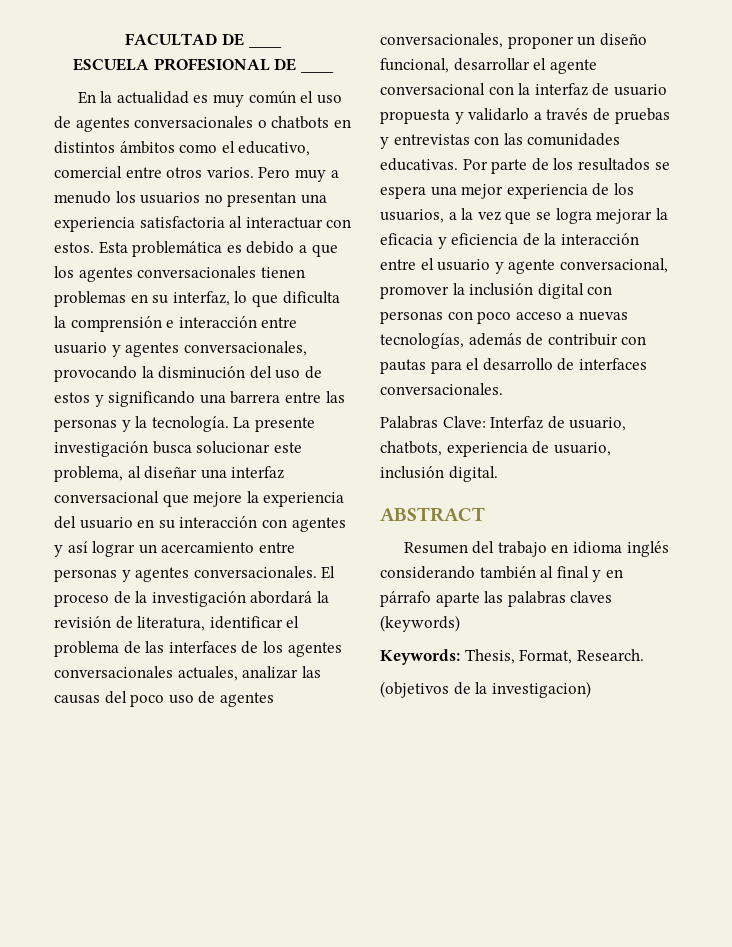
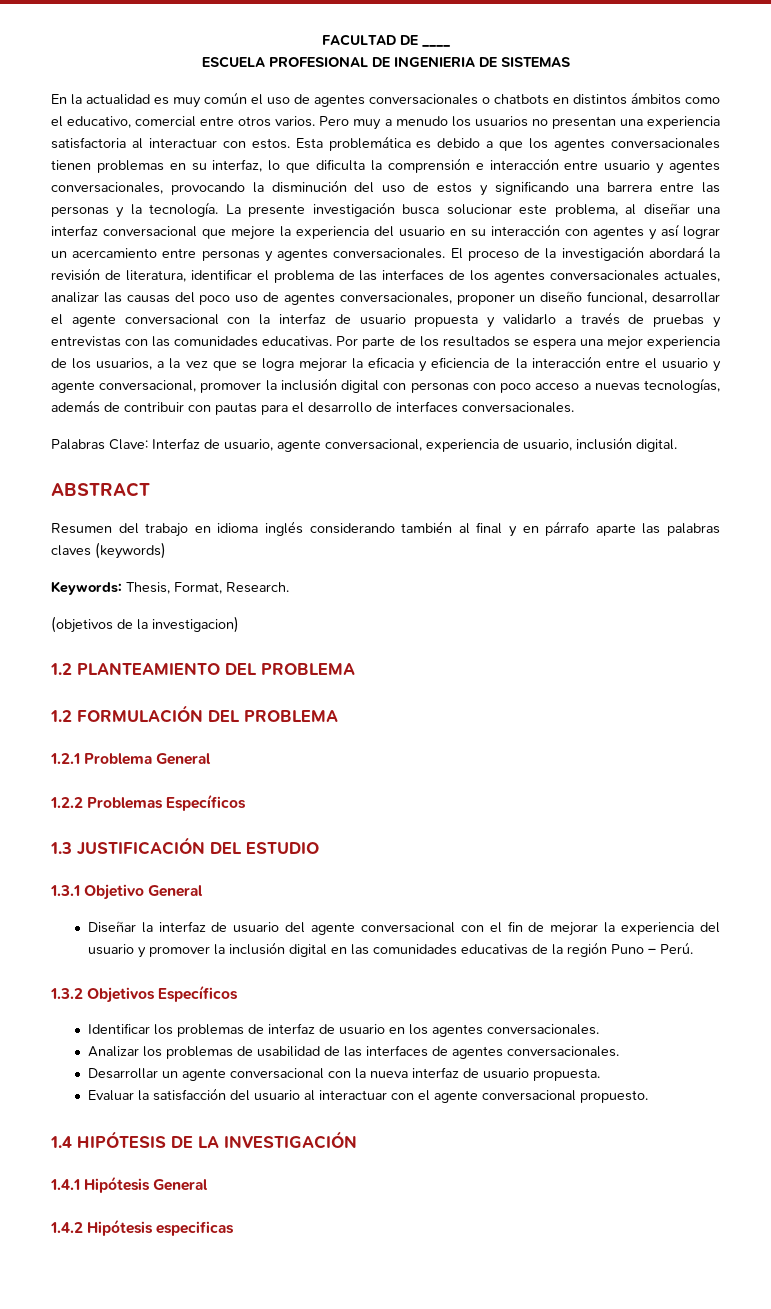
- ESCUELA PROFESIONAL DE ____
+ ESCUELA PROFESIONAL DE INGENIERIA DE SISTEMAS
- Palabras Clave: Interfaz de usuario, chatbots, experiencia de usuario, inclusión digital.
+ Palabras Clave: Interfaz de usuario, agente conversacional, experiencia de usuario, inclusión digital.
+ 1.2 PLANTEAMIENTO DEL PROBLEMA
+ 1.2 FORMULACIÓN DEL PROBLEMA
+ 1.2.1 Problema General
+ 1.2.2 Problemas Específicos
+ 1.3 JUSTIFICACIÓN DEL ESTUDIO
+ 1.3.1 Objetivo General
+ Diseñar la interfaz de usuario del agente conversacional con el fin de mejorar la experiencia del usuario y promover la inclusión digital en las comunidades educativas de la región Puno – Perú.
+ 1.3.2 Objetivos Específicos
+ Identificar los problemas de interfaz de usuario en los agentes conversacionales.
+ Analizar los problemas de usabilidad de las interfaces de agentes conversacionales.
+ Desarrollar un agente conversacional con la nueva interfaz de usuario propuesta.
+ Evaluar la satisfacción del usuario al interactuar con el agente conversacional propuesto.
+ 1.4 HIPÓTESIS DE LA INVESTIGACIÓN
+ 1.4.1 Hipótesis General
+ 1.4.2 Hipótesis especificas

